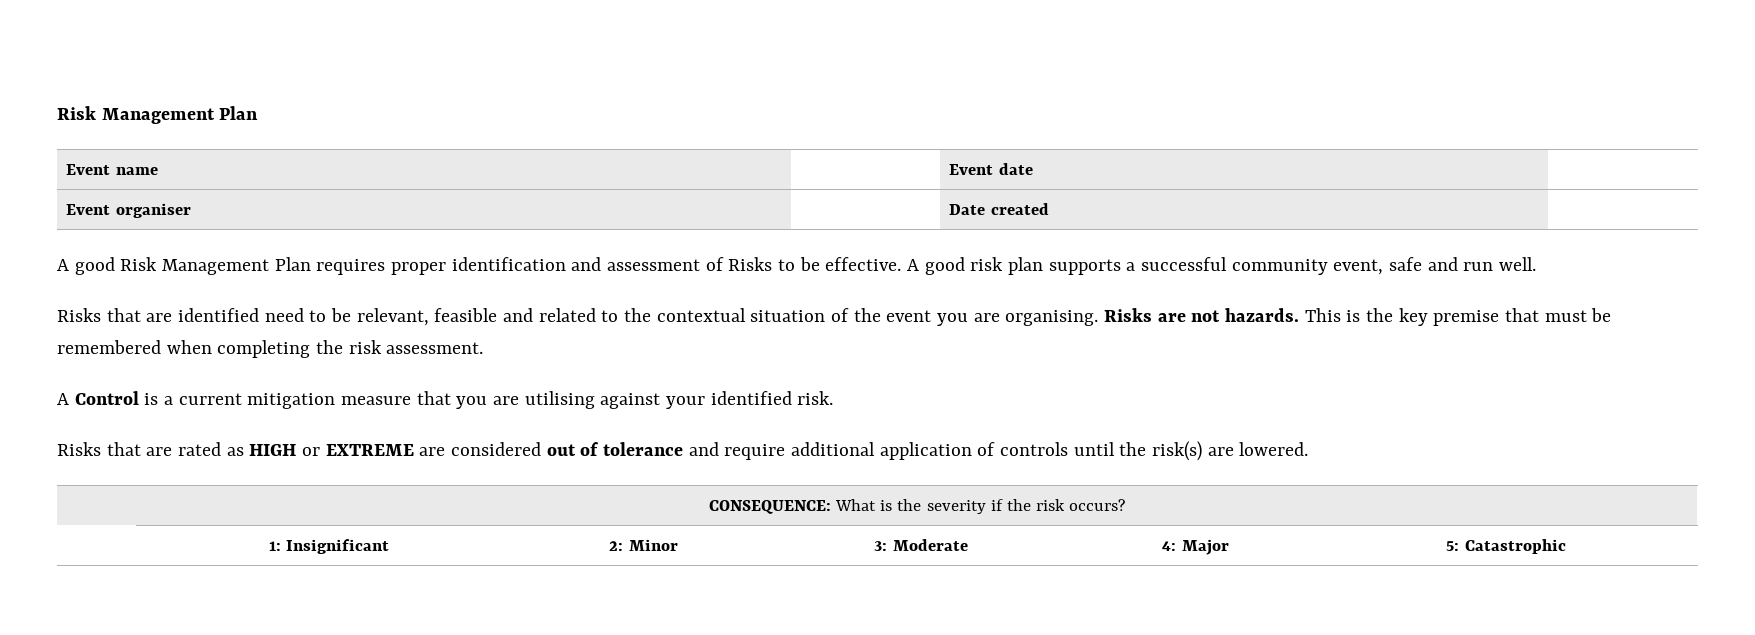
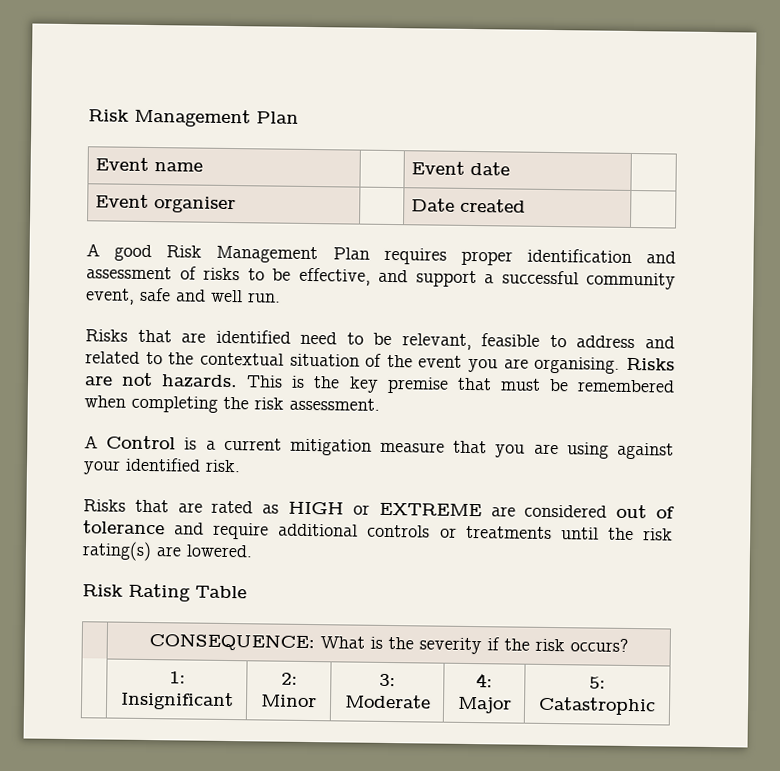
- A good Risk Management Plan requires proper identification and assessment of Risks to be effective. A good risk plan supports a successful community event, safe and run well.
+ A good Risk Management Plan requires proper identification and assessment of risks to be effective, and support a successful community event, safe and well run.
- Risks that are identified need to be relevant, feasible and related to the contextual situation of the event you are organising.
+ Risks that are identified need to be relevant, feasible to address and related to the contextual situation of the event you are organising.
- A Control is a current mitigation measure that you are utilising against your identified risk.
+ A Control is a current mitigation measure that you are using against your identified risk.
- Risks that are rated as HIGH or EXTREME are considered out of tolerance and require additional application of controls until the risk(s) are lowered.
+ Risks that are rated as HIGH or EXTREME are considered out of tolerance and require additional controls or treatments until the risk rating(s) are lowered.
+ Risk Rating Table

